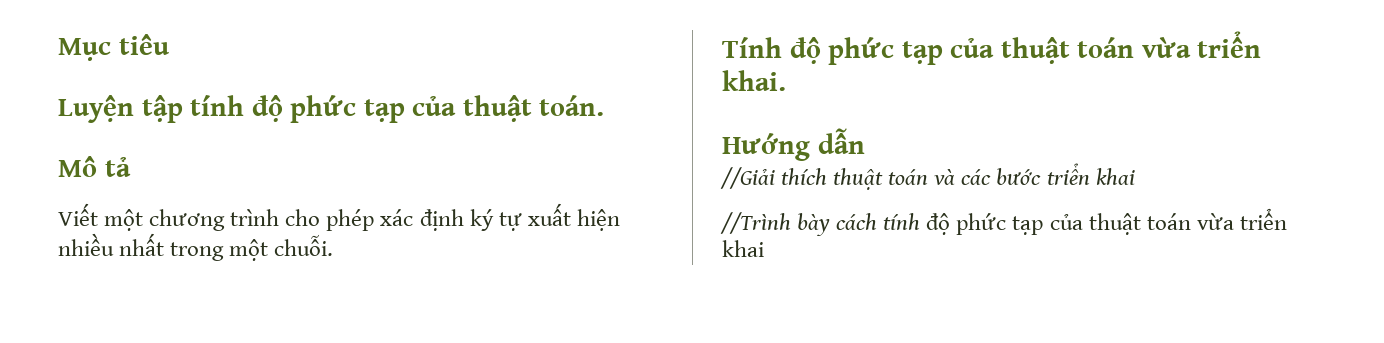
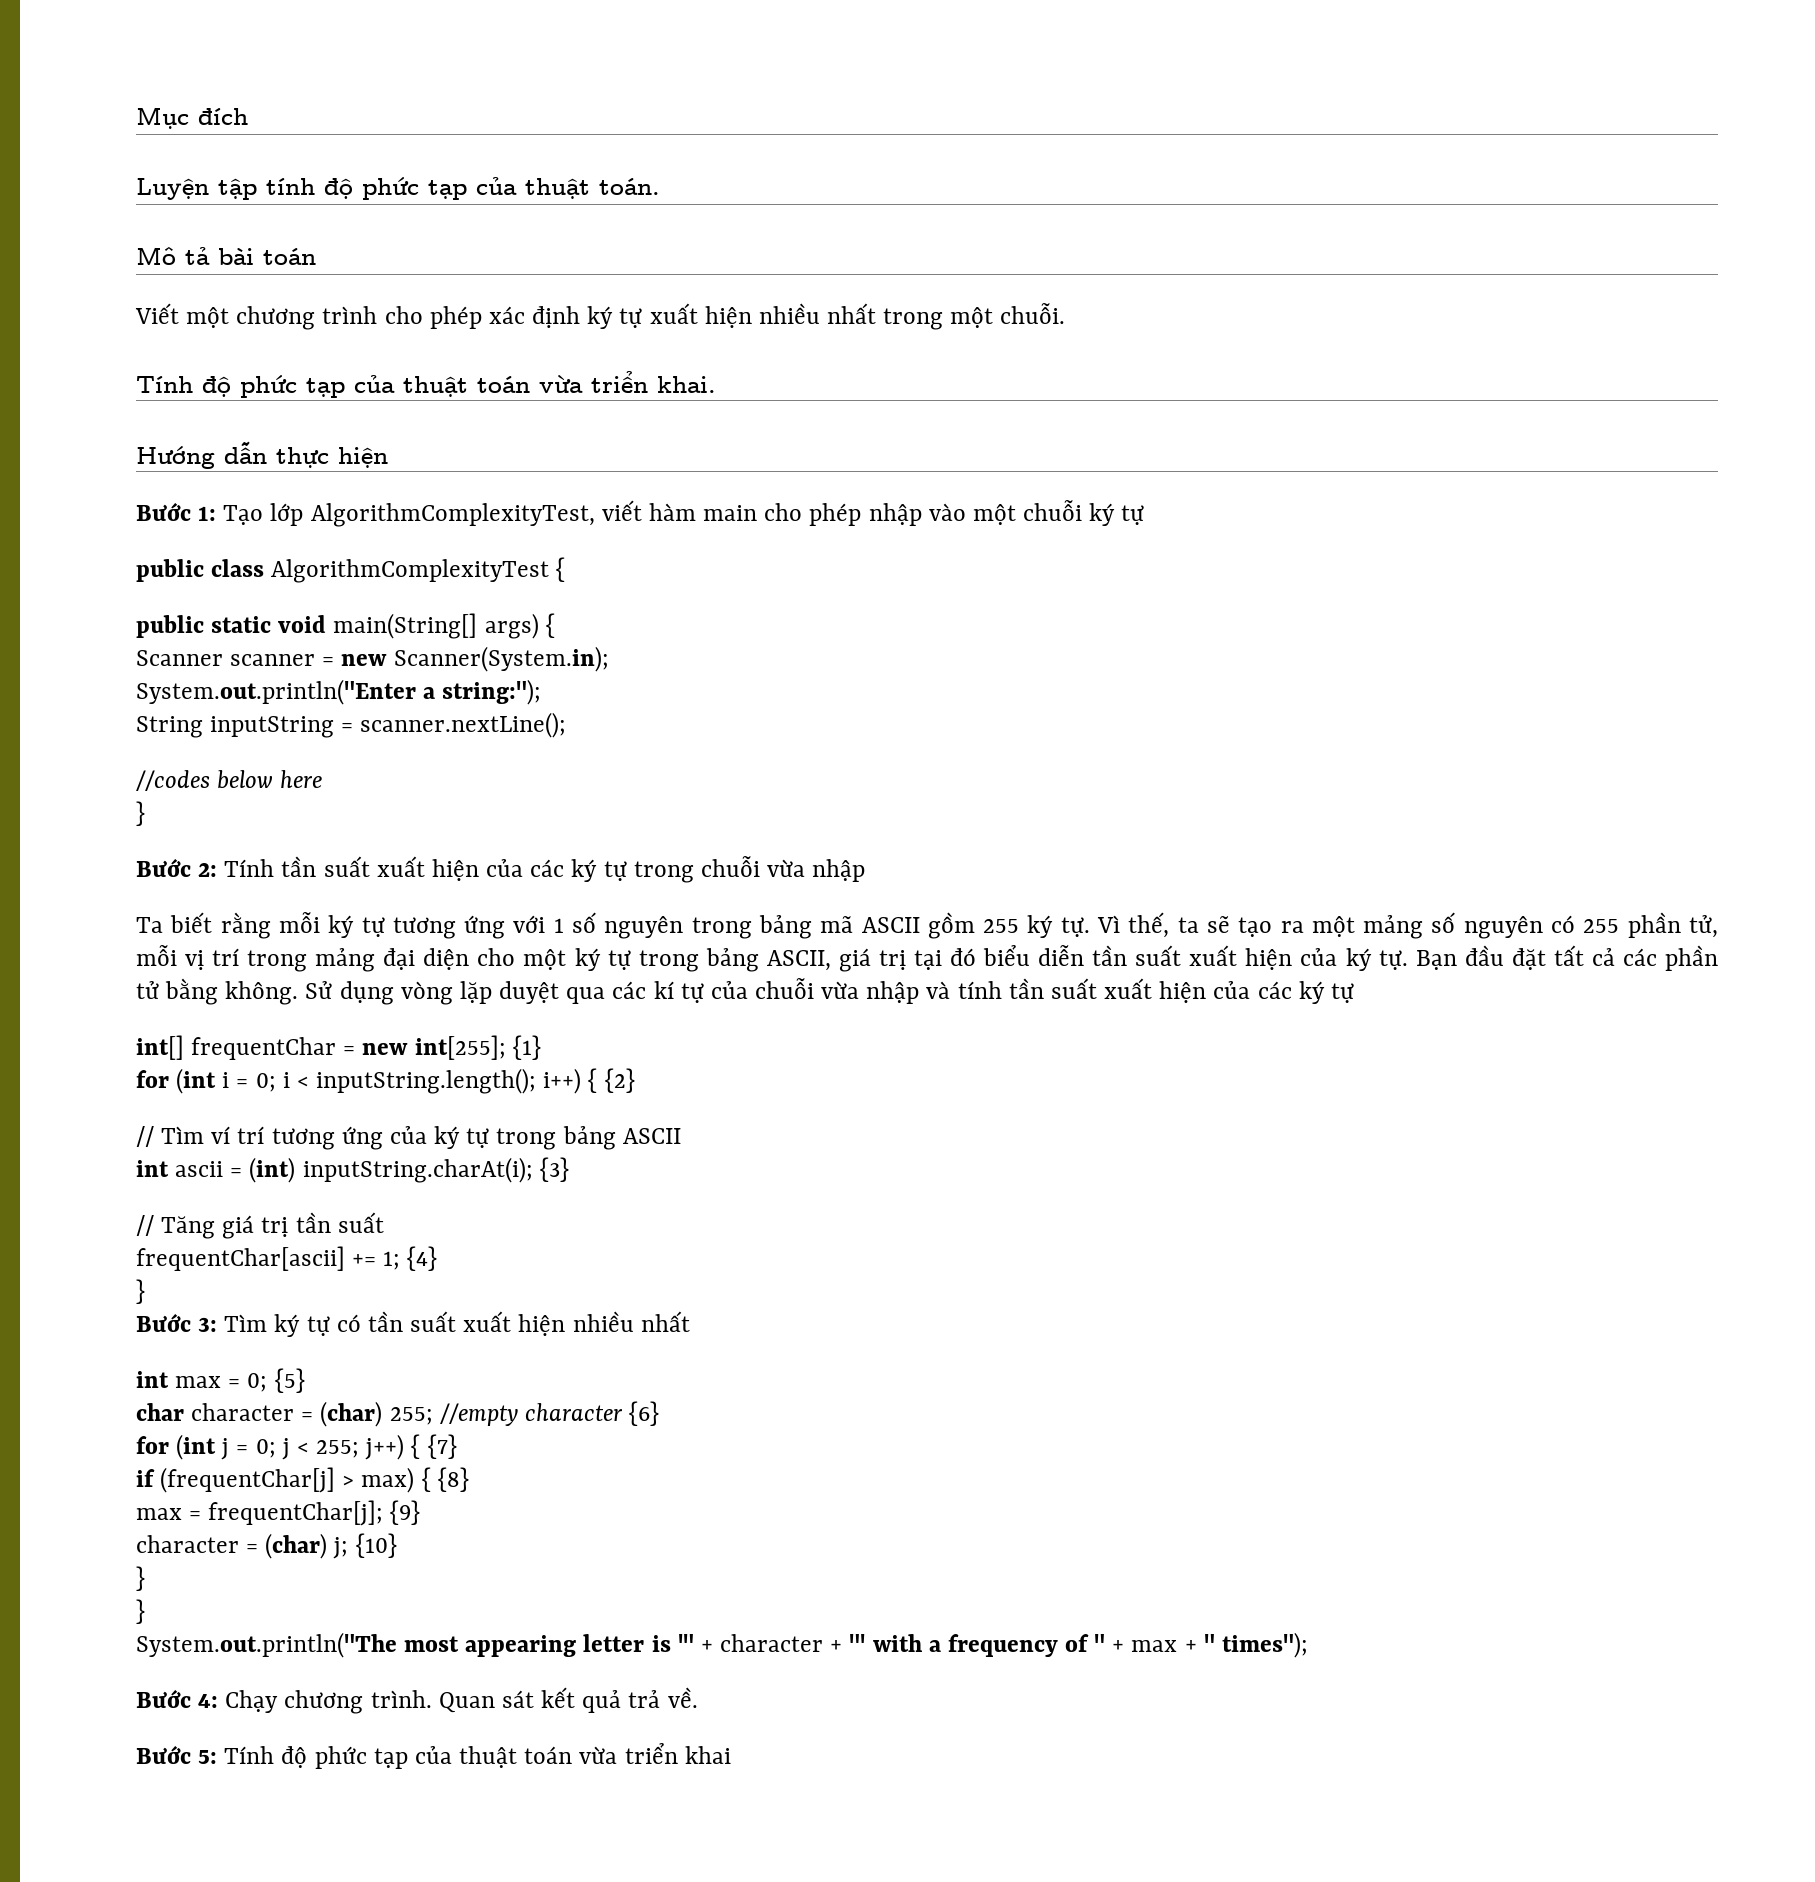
- Mục tiêu
+ Mục đích
- Mô tả
+ Mô tả bài toán
- Hướng dẫn
- //Giải thích thuật toán và các bước triển khai
- //Trình bày cách tính độ phức tạp của thuật toán vừa triển khai
+ Hướng dẫn thực hiện
+ Bước 1: Tạo lớp AlgorithmComplexityTest, viết hàm main cho phép nhập vào một chuỗi ký tự
+ public class AlgorithmComplexityTest {
+ public static void main(String[] args) {
+ Scanner scanner = new Scanner(System.in);
+ System.out.println("Enter a string:");
+ String inputString = scanner.nextLine();
+ //codes below here
+ }
+ Bước 2: Tính tần suất xuất hiện của các ký tự trong chuỗi vừa nhập
+ Ta biết rằng mỗi ký tự tương ứng với 1 số nguyên trong bảng mã ASCII gồm 255 ký tự. Vì thế, ta sẽ tạo ra một mảng số nguyên có 255 phần tử, mỗi vị trí trong mảng đại diện cho một ký tự trong bảng ASCII, giá trị tại đó biểu diễn tần suất xuất hiện của ký tự. Bạn đầu đặt tất cả các phần tử bằng không. Sử dụng vòng lặp duyệt qua các kí tự của chuỗi vừa nhập và tính tần suất xuất hiện của các ký tự
+ int[] frequentChar = new int[255]; {1}
+ for (int i = 0; i < inputString.length(); i++) { {2}
+ // Tìm ví trí tương ứng của ký tự trong bảng ASCII
+ int ascii = (int) inputString.charAt(i); {3}
+ // Tăng giá trị tần suất
+ frequentChar[ascii] += 1; {4}
+ }
+ Bước 3: Tìm ký tự có tần suất xuất hiện nhiều nhất
+ int max = 0; {5}
+ char character = (char) 255; //empty character {6}
+ for (int j = 0; j < 255; j++) { {7}
+ if (frequentChar[j] > max) { {8}
+ max = frequentChar[j]; {9}
+ character = (char) j; {10}
+ }
+ }
+ System.out.println("The most appearing letter is '" + character + "' with a frequency of " + max + " times");
+ Bước 4: Chạy chương trình. Quan sát kết quả trả về.
+ Bước 5: Tính độ phức tạp của thuật toán vừa triển khai

